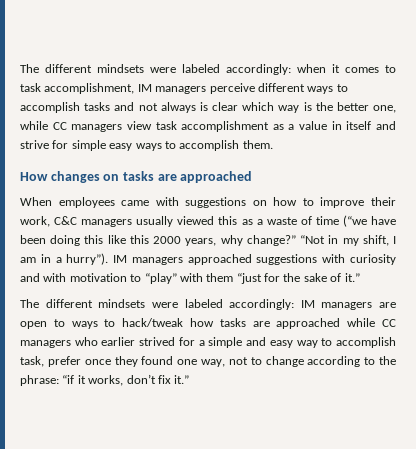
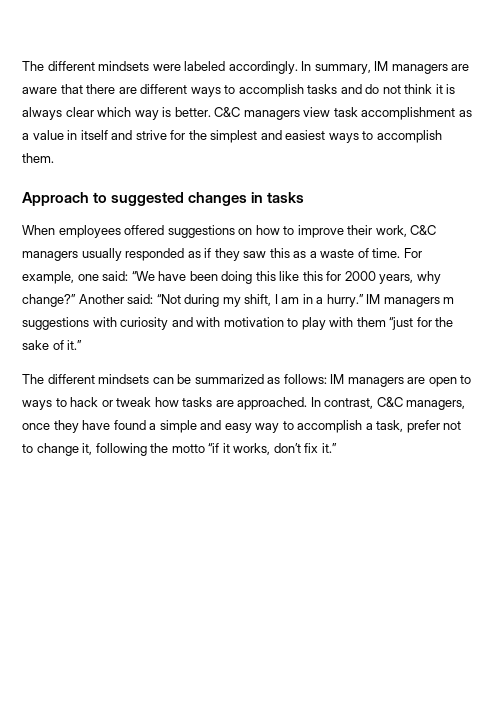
- The different mindsets were labeled accordingly: when it comes to task accomplishment, IM managers perceive different ways to accomplish tasks and not always is clear which way is the better one, while CC managers view task accomplishment as a value in itself and strive for simple easy ways to accomplish them.
+ The different mindsets were labeled accordingly. In summary, IM managers are aware that there are different ways to accomplish tasks and do not think it is always clear which way is better. C&C managers view task accomplishment as a value in itself and strive for the simplest and easiest ways to accomplish them.
- How changes on tasks are approached
+ Approach to suggested changes in tasks
- When employees came with suggestions on how to improve their work, C&C managers usually viewed this as a waste of time (“we have been doing this like this 2000 years, why change?”
+ When employees offered suggestions on how to improve their work, C&C managers usually responded as if they saw this as a waste of time. For example, one said: “We have been doing this like this for 2000 years, why change?”
- “Not in my shift, I am in a hurry”). IM managers approached suggestions with curiosity and with motivation to “play” with them “just for the sake of it.”
+ Another said: “Not during my shift, I am in a hurry.” IM managers m suggestions with curiosity and with motivation to play with them “just for the sake of it.”
- The different mindsets were labeled accordingly: IM managers are open to ways to hack/tweak how tasks are approached while CC managers who earlier strived for a simple and easy way to accomplish task, prefer once they found one way, not to change according to the phrase: “if it works, don’t fix it.”
+ The different mindsets can be summarized as follows: IM managers are open to ways to hack or tweak how tasks are approached. In contrast, C&C managers, once they have found a simple and easy way to accomplish a task, prefer not to change it, following the motto “if it works, don’t fix it.”

